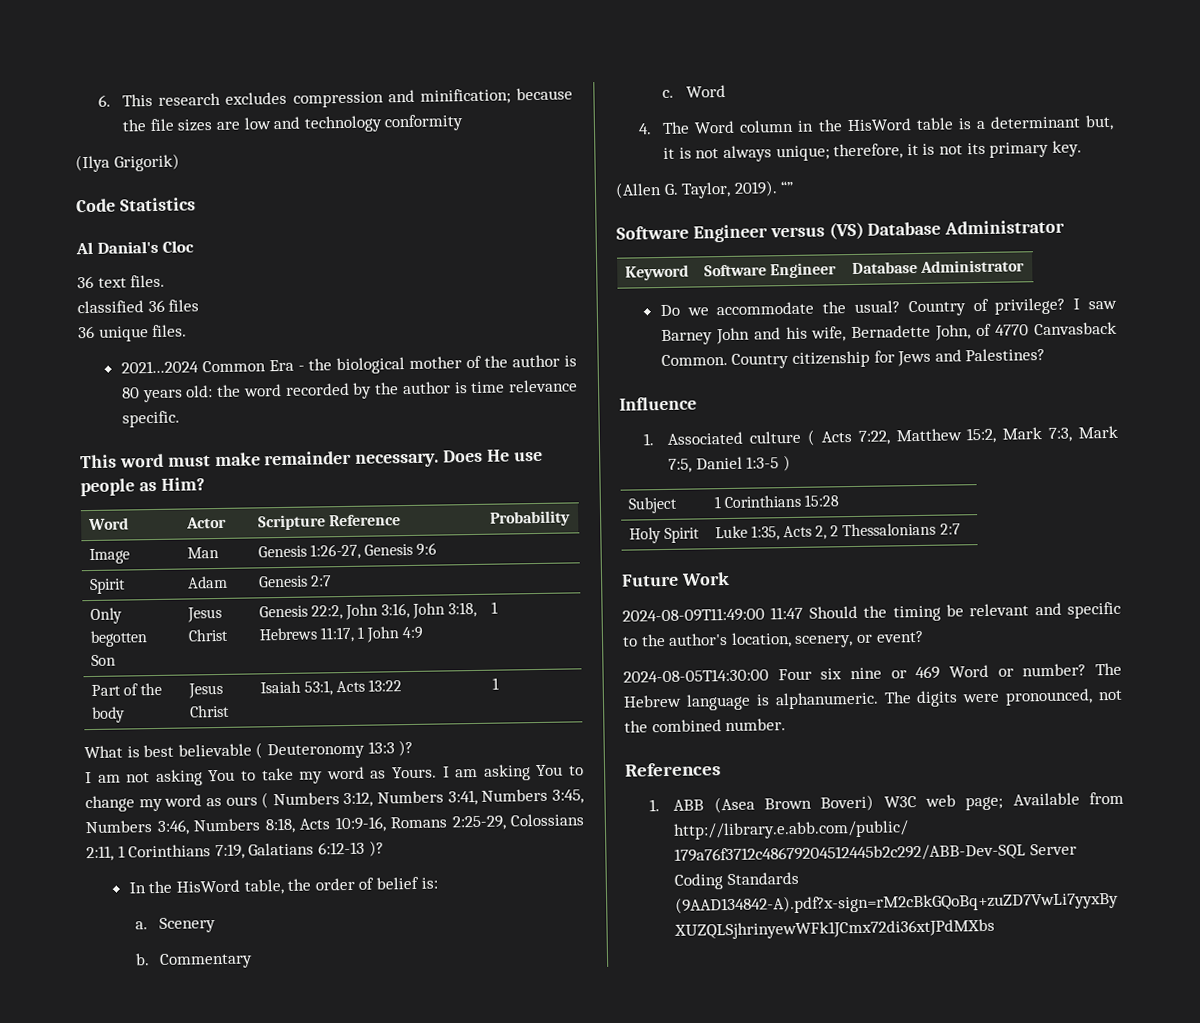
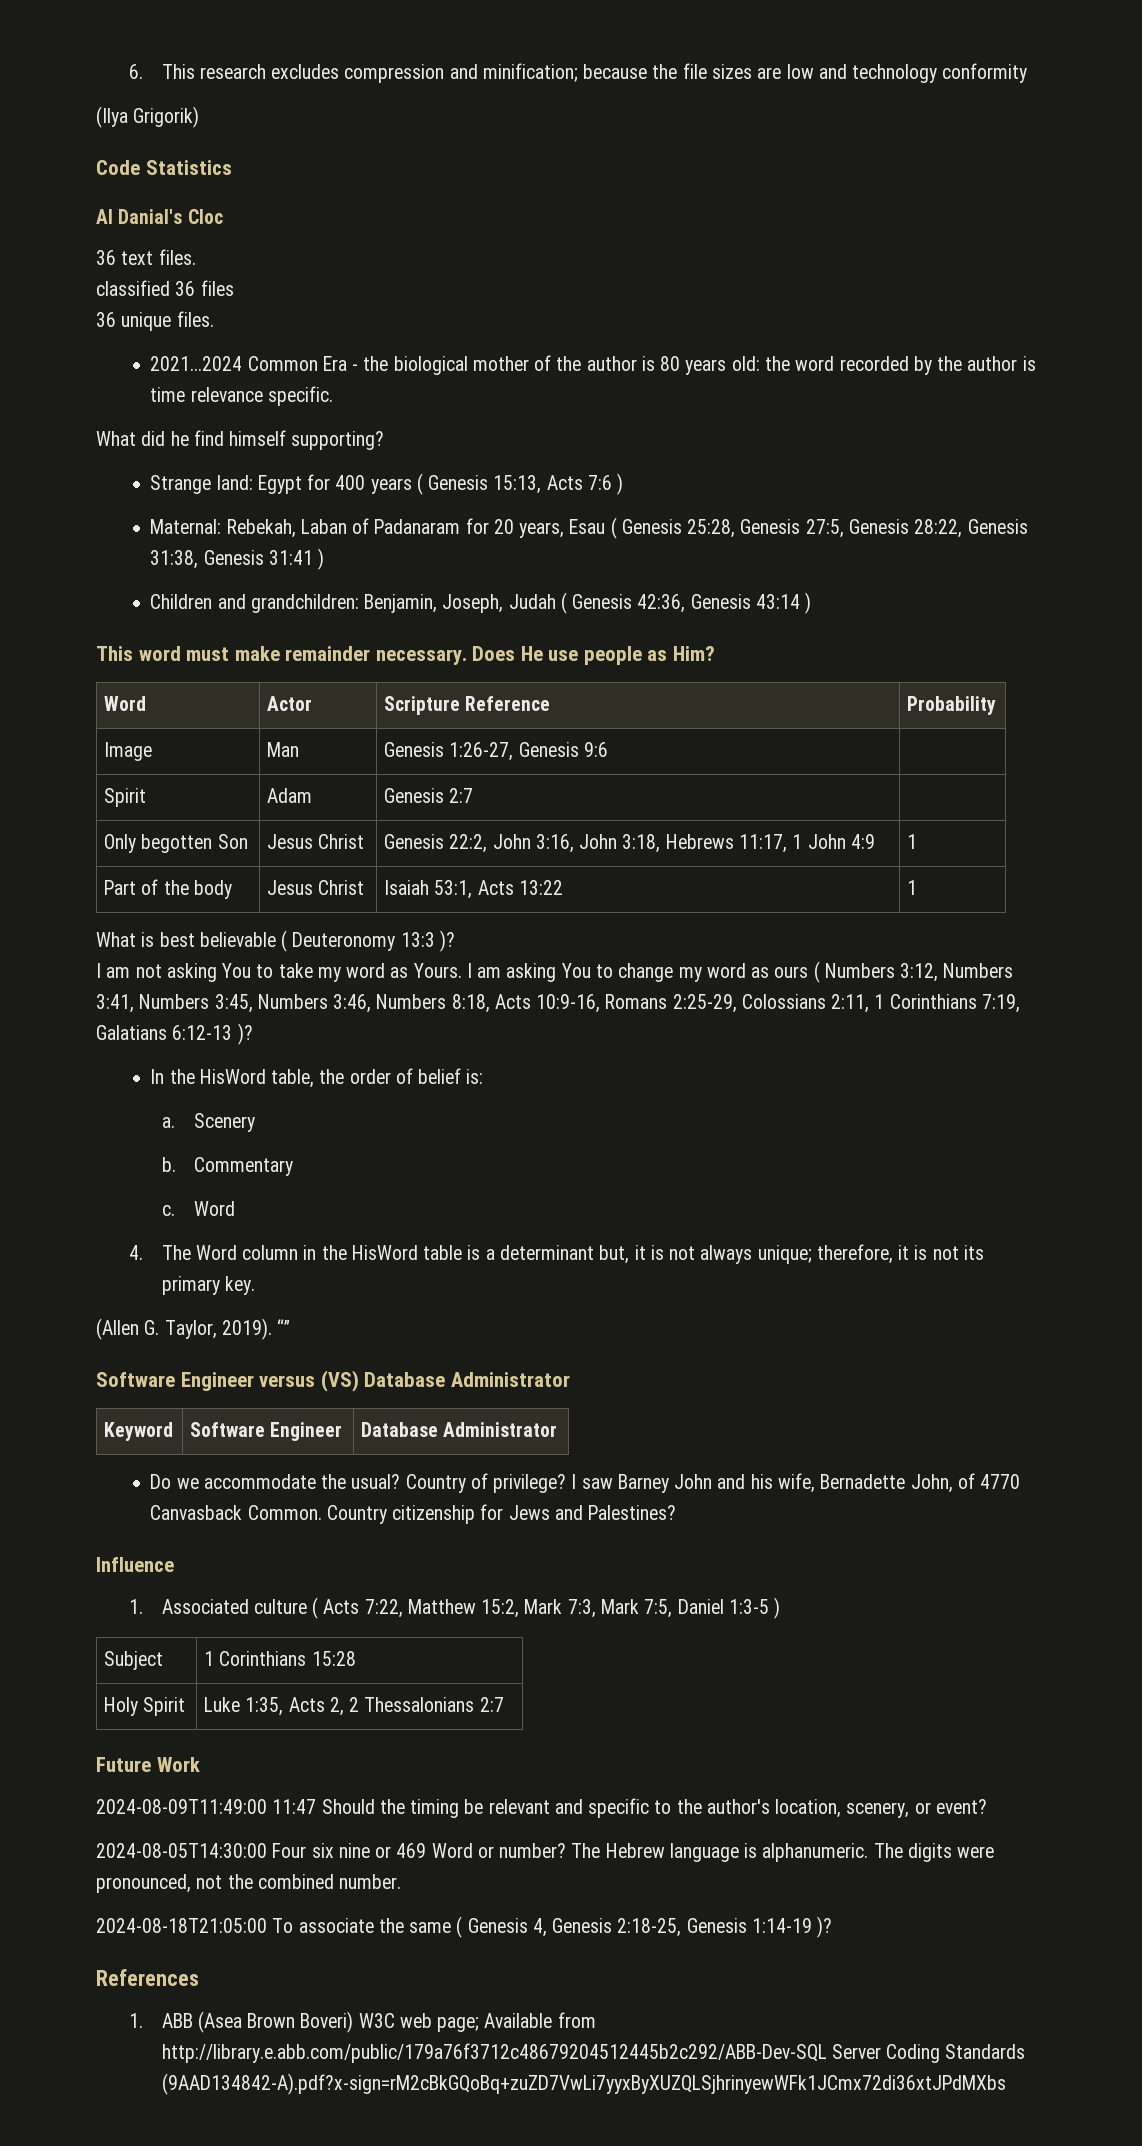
+ What did he find himself supporting?
+ Strange land: Egypt for 400 years ( Genesis 15:13, Acts 7:6 )
+ Maternal: Rebekah, Laban of Padanaram for 20 years, Esau ( Genesis 25:28, Genesis 27:5, Genesis 28:22, Genesis 31:38, Genesis 31:41 )
+ Children and grandchildren: Benjamin, Joseph, Judah ( Genesis 42:36, Genesis 43:14 )
+ 2024-08-18T21:05:00 To associate the same ( Genesis 4, Genesis 2:18-25, Genesis 1:14-19 )?

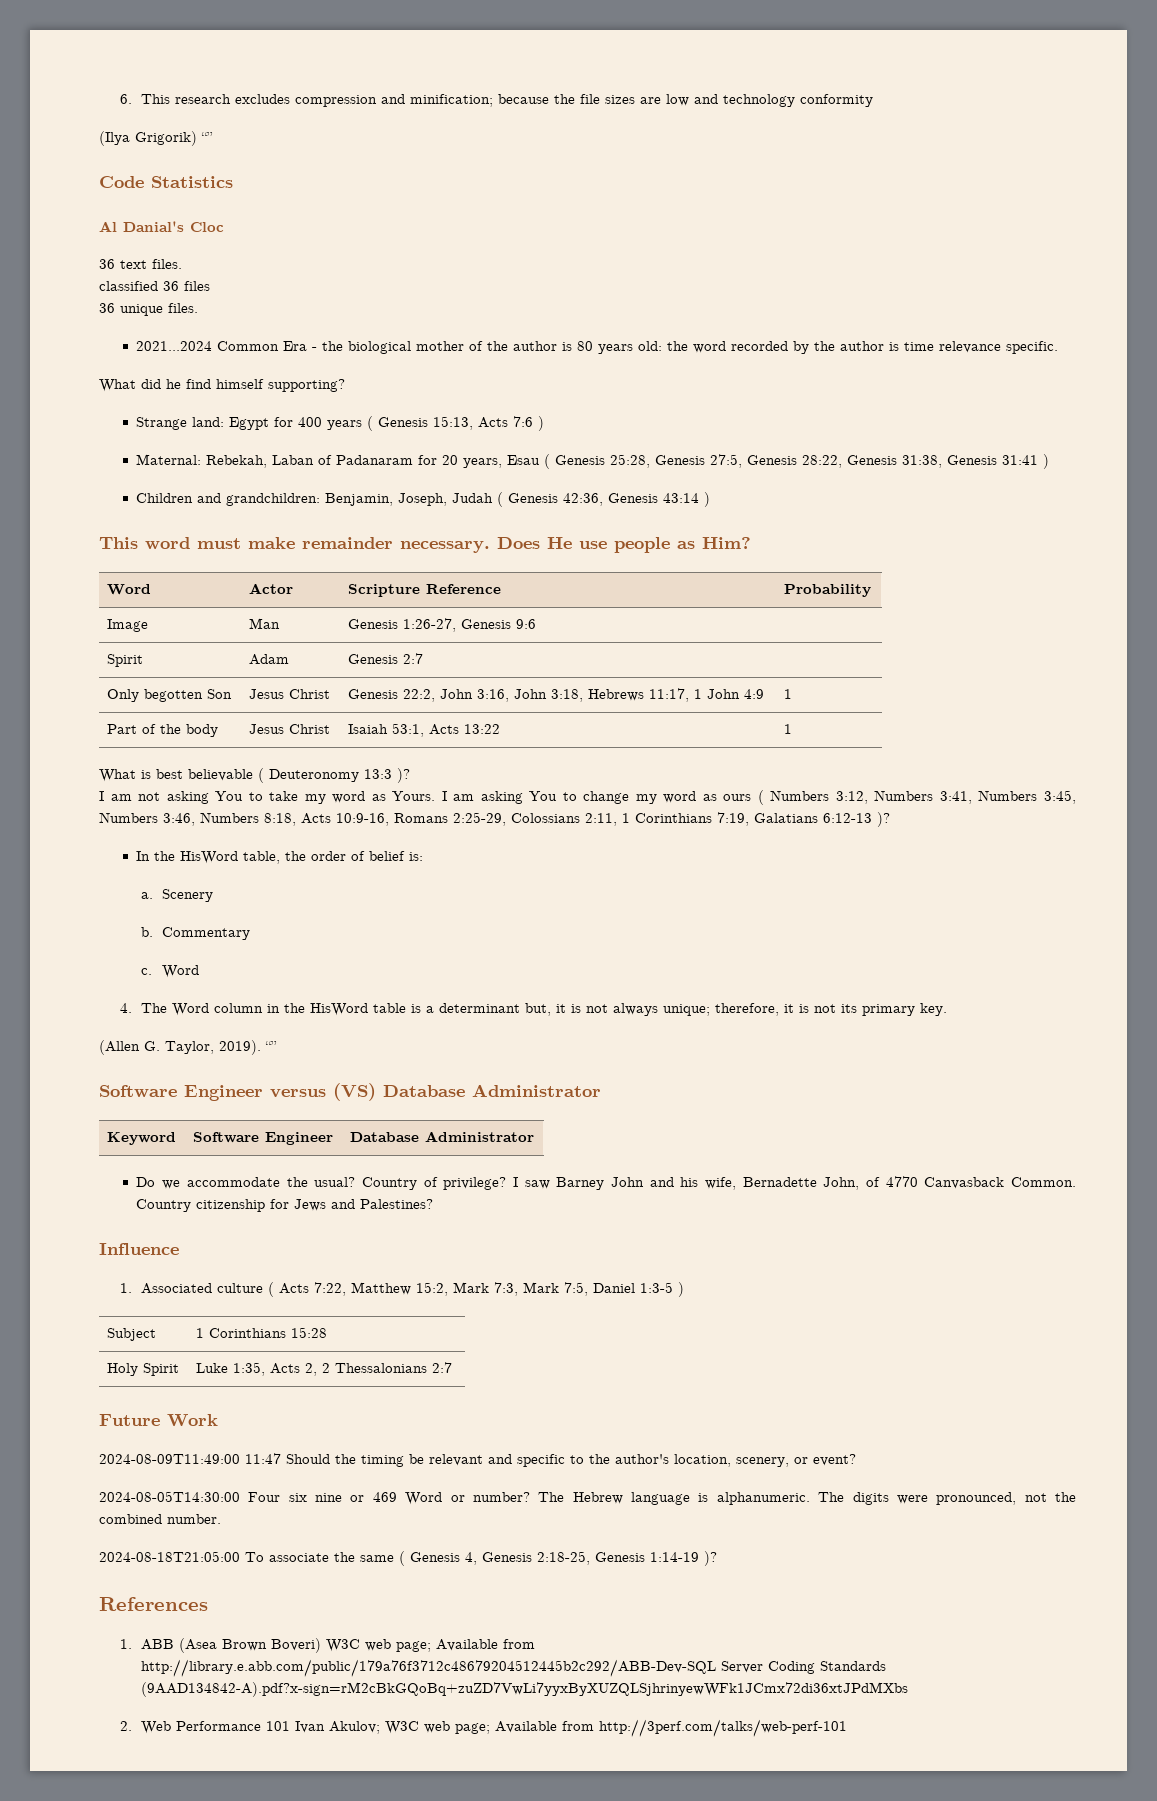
- (Ilya Grigorik)
+ (Ilya Grigorik) “”
+ 2. Web Performance 101 Ivan Akulov; W3C web page; Available from http://3perf.com/talks/web-perf-101

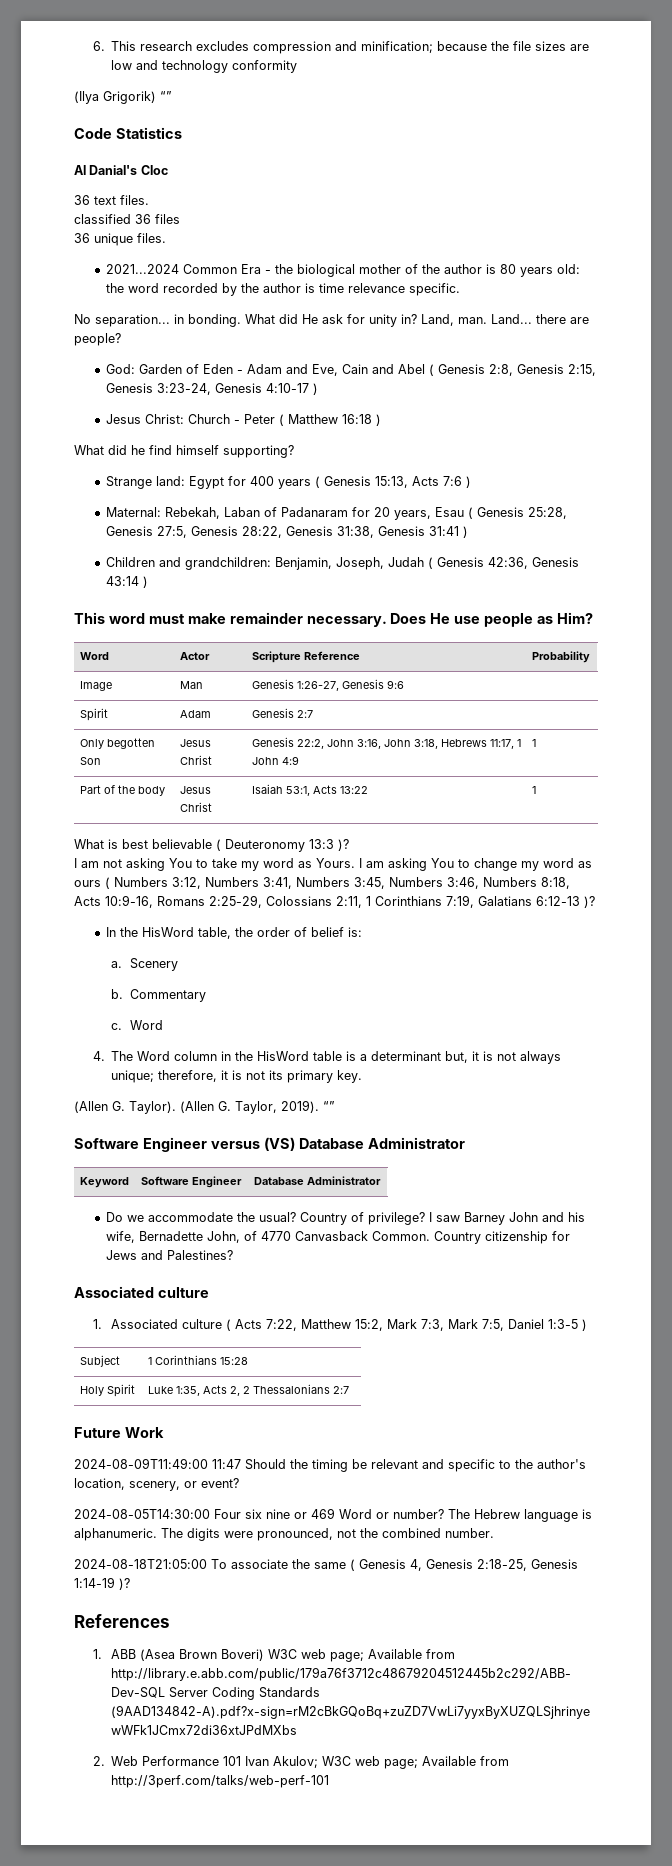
+ No separation... in bonding. What did He ask for unity in? Land, man. Land... there are people?
+ God: Garden of Eden - Adam and Eve, Cain and Abel ( Genesis 2:8, Genesis 2:15, Genesis 3:23-24, Genesis 4:10-17 )
+ Jesus Christ: Church - Peter ( Matthew 16:18 )
- (Allen G. Taylor, 2019).
+ (Allen G. Taylor). (Allen G. Taylor, 2019).
  Country citizenship for Jews and Palestines?
- Influence
+ Associated culture

